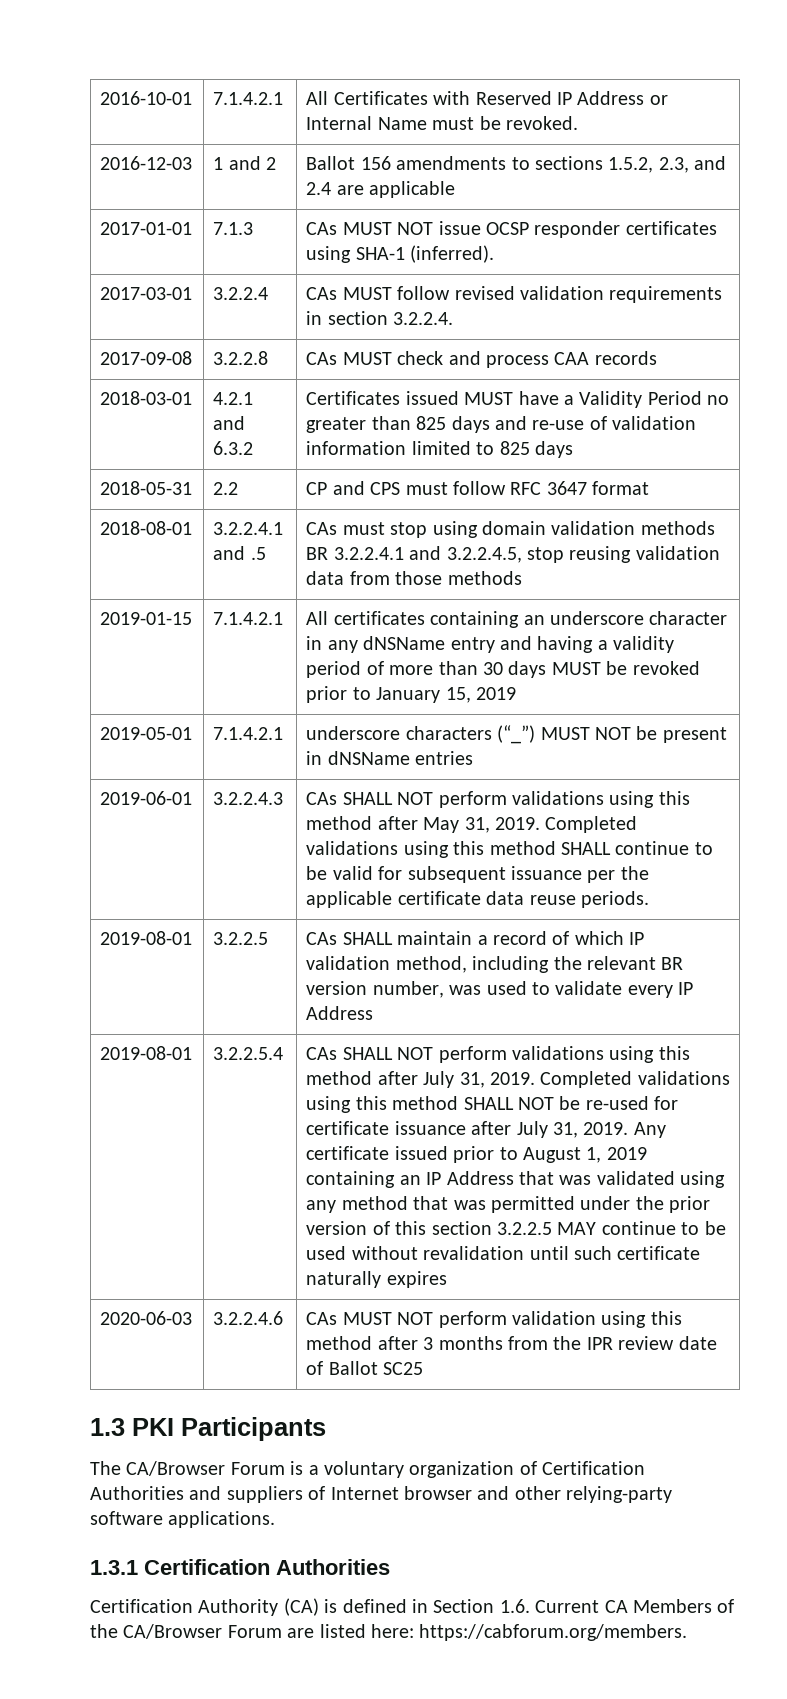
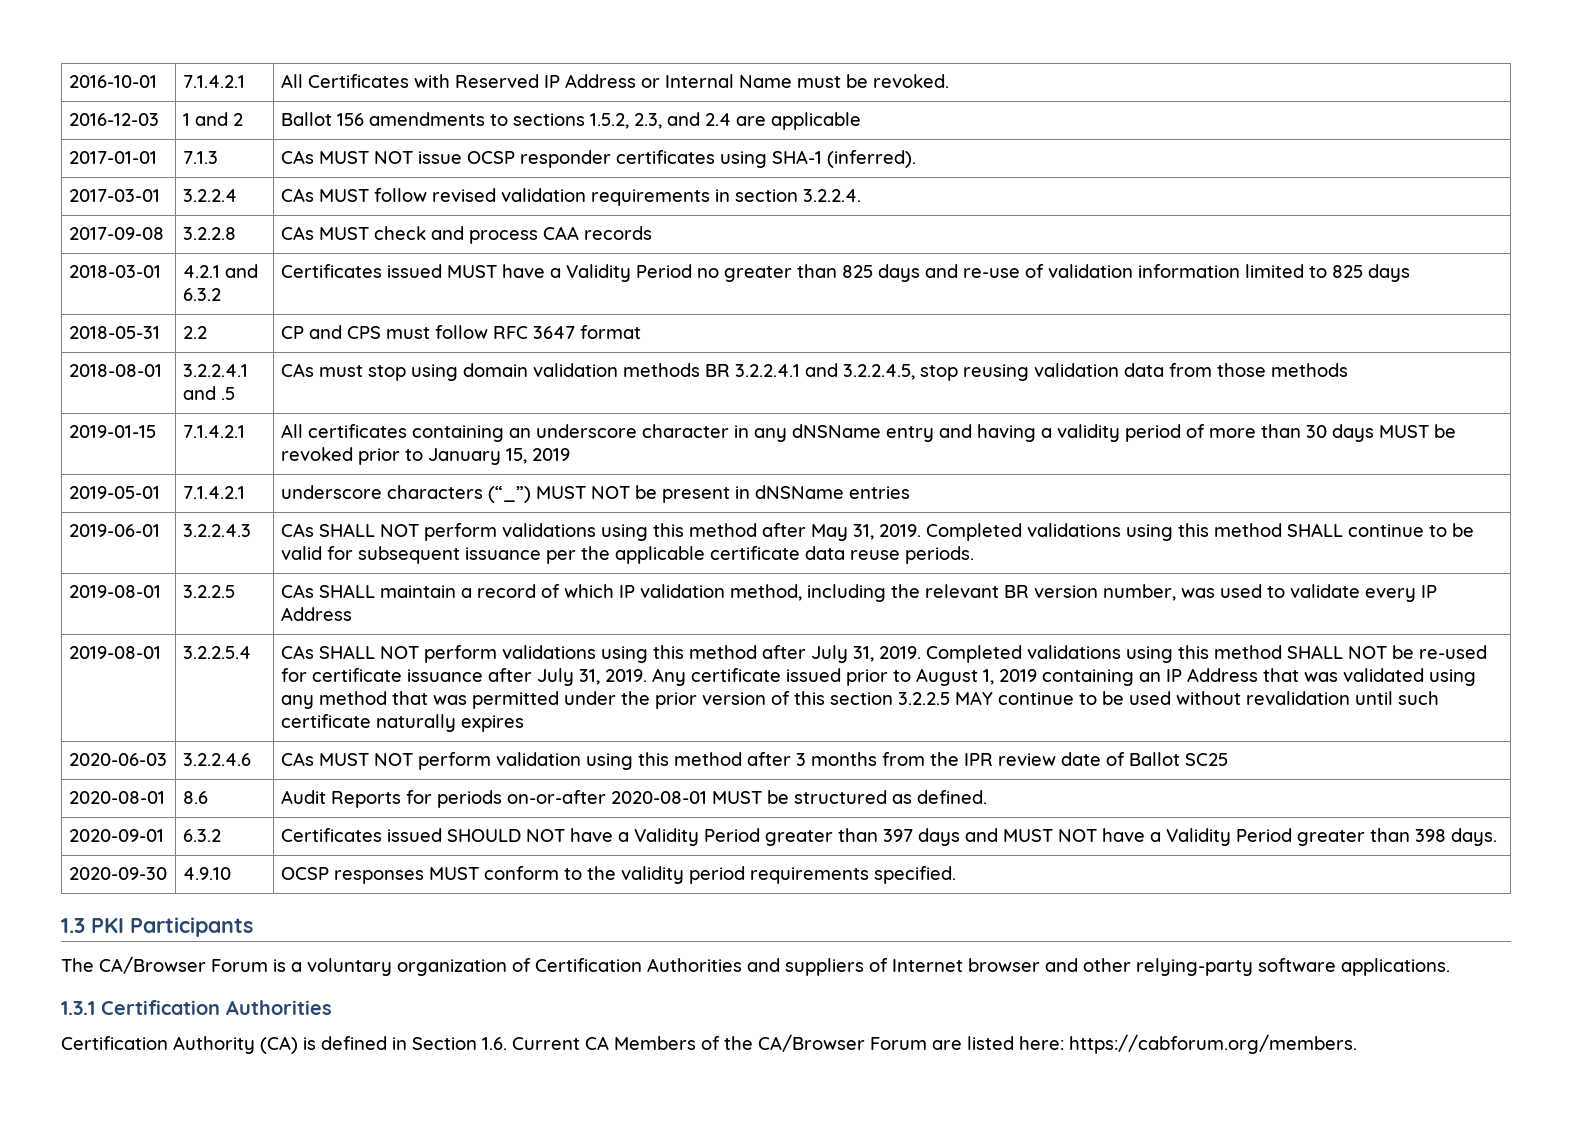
+ 2020-08-01 | 8.6 | Audit Reports for periods on-or-after 2020-08-01 MUST be structured as defined.
+ 2020-09-01 | 6.3.2 | Certificates issued SHOULD NOT have a Validity Period greater than 397 days and MUST NOT have a Validity Period greater than 398 days.
+ 2020-09-30 | 4.9.10 | OCSP responses MUST conform to the validity period requirements specified.

